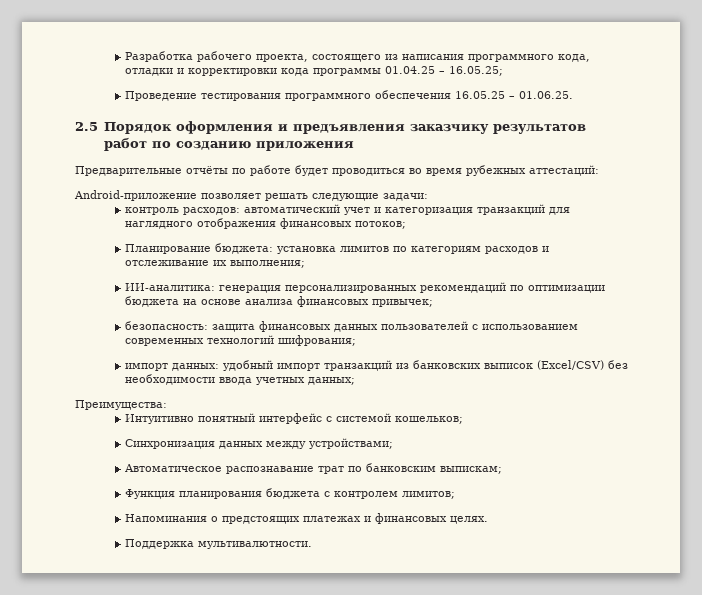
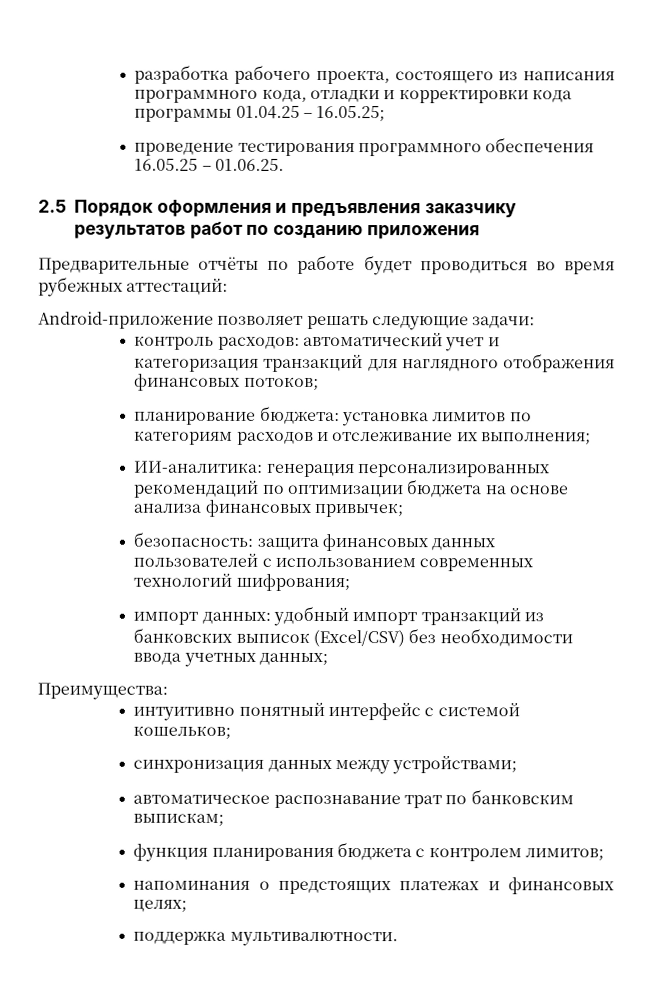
- Разработка рабочего проекта, состоящего из написания программного кода, отладки и корректировки кода программы 01.04.25 – 16.05.25;
+ разработка рабочего проекта, состоящего из написания программного кода, отладки и корректировки кода программы 01.04.25 – 16.05.25;
- Проведение тестирования программного обеспечения 16.05.25 – 01.06.25.
+ проведение тестирования программного обеспечения 16.05.25 – 01.06.25.
- Планирование бюджета: установка лимитов по категориям расходов и отслеживание их выполнения;
+ планирование бюджета: установка лимитов по категориям расходов и отслеживание их выполнения;
- Интуитивно понятный интерфейс с системой кошельков;
+ интуитивно понятный интерфейс с системой кошельков;
- Синхронизация данных между устройствами;
+ синхронизация данных между устройствами;
- Автоматическое распознавание трат по банковским выпискам;
+ автоматическое распознавание трат по банковским выпискам;
- Функция планирования бюджета с контролем лимитов;
+ функция планирования бюджета с контролем лимитов;
- Напоминания о предстоящих платежах и финансовых целях.
- Поддержка мультивалютности.
+ напоминания о предстоящих платежах и финансовых целях;
+ поддержка мультивалютности.

